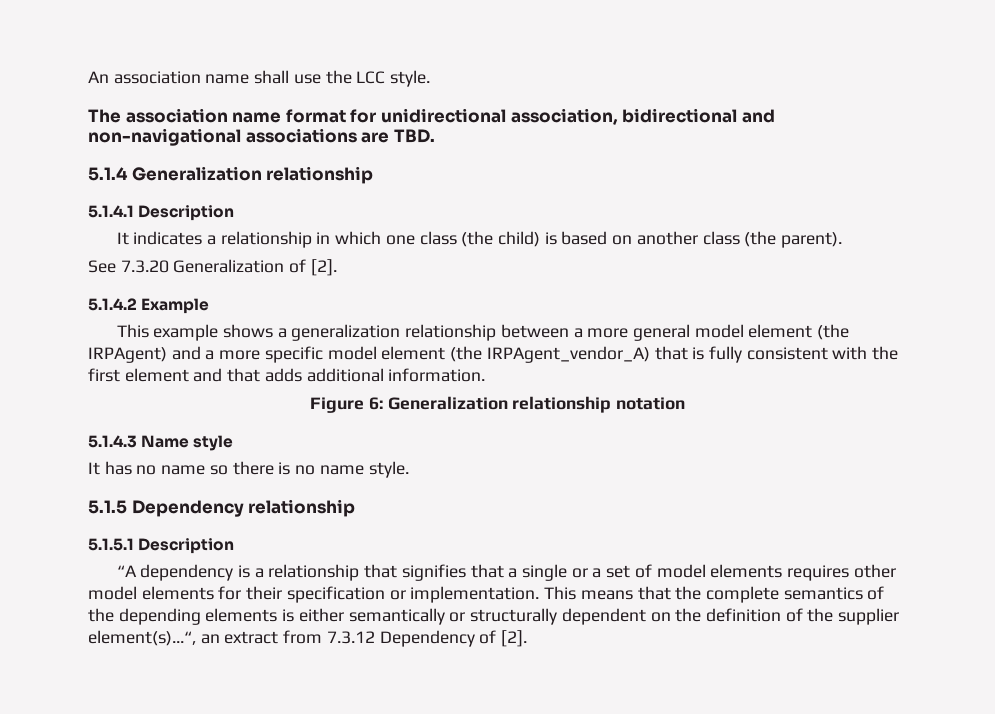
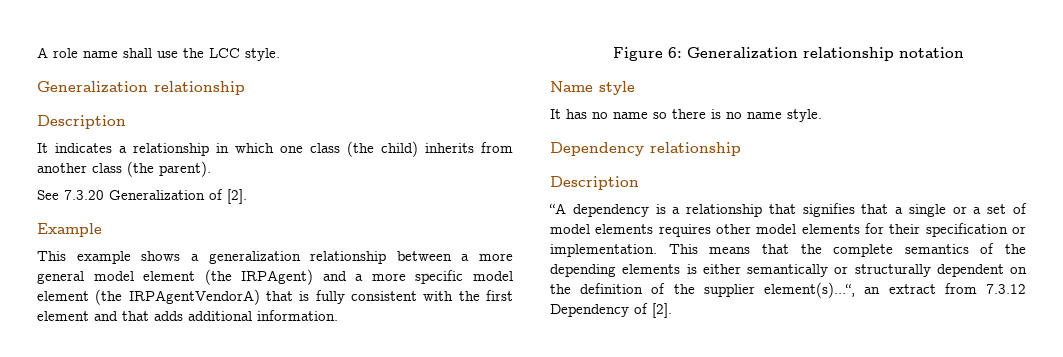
- An association name shall use the LCC style.
- The association name format for unidirectional association, bidirectional and non-navigational associations are TBD.
- 5.1.4 Generalization relationship
- 5.1.4.1 Description
+ A role name shall use the LCC style.
+ Generalization relationship
+ Description
- It indicates a relationship in which one class (the child) is based on another class (the parent).
+ It indicates a relationship in which one class (the child) inherits from another class (the parent).
- 5.1.4.2 Example
+ Example
- This example shows a generalization relationship between a more general model element (the IRPAgent) and a more specific model element (the IRPAgent_vendor_A) that is fully consistent with the first element and that adds additional information.
+ This example shows a generalization relationship between a more general model element (the IRPAgent) and a more specific model element (the IRPAgentVendorA) that is fully consistent with the first element and that adds additional information.
- 5.1.4.3 Name style
+ Name style
- 5.1.5 Dependency relationship
- 5.1.5.1 Description
+ Dependency relationship
+ Description

